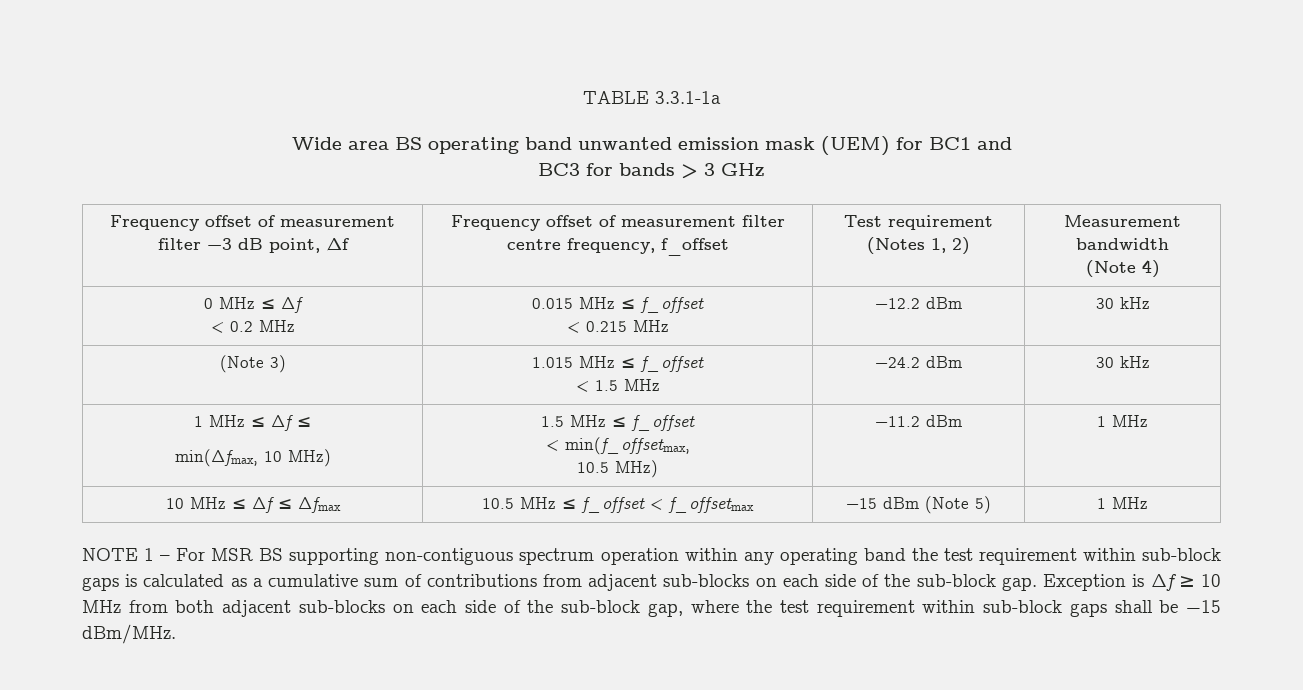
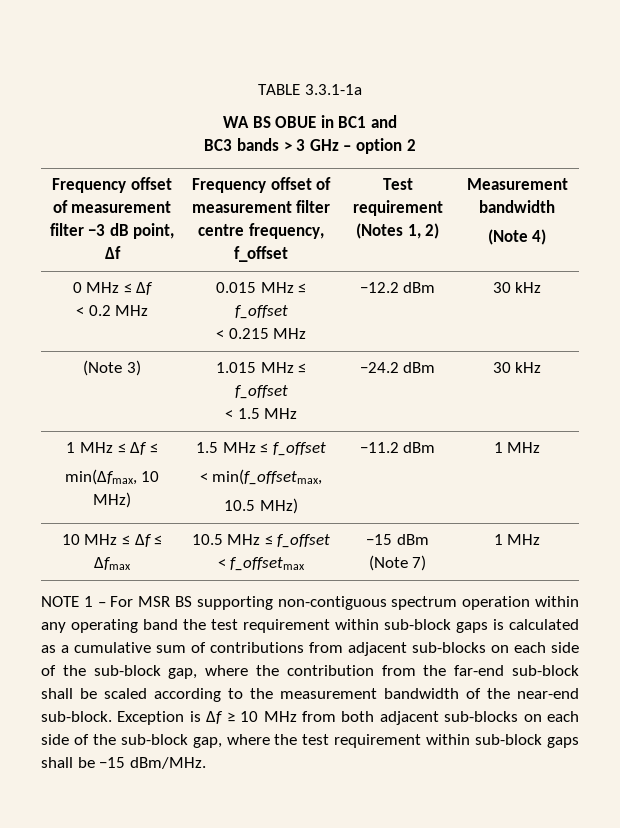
- Wide area BS operating band unwanted emission mask (UEM) for BC1 and
+ WA BS OBUE in BC1 and
- BC3 for bands > 3 GHz
+ BC3 bands > 3 GHz – option 2
- 10 MHz ≤ Δf ≤ Δfmax | 10.5 MHz ≤ f_offset < f_offsetmax | −15 dBm (Note 5) | 1 MHz
+ 10 MHz ≤ Δf ≤ Δfmax | 10.5 MHz ≤ f_offset < f_offsetmax | −15 dBm (Note 7) | 1 MHz
- NOTE 1 – For MSR BS supporting non-contiguous spectrum operation within any operating band the test requirement within sub-block gaps is calculated as a cumulative sum of contributions from adjacent sub-blocks on each side of the sub-block gap.
+ NOTE 1 – For MSR BS supporting non-contiguous spectrum operation within any operating band the test requirement within sub-block gaps is calculated as a cumulative sum of contributions from adjacent sub-blocks on each side of the sub-block gap, where the contribution from the far-end sub-block shall be scaled according to the measurement bandwidth of the near-end sub-block.

